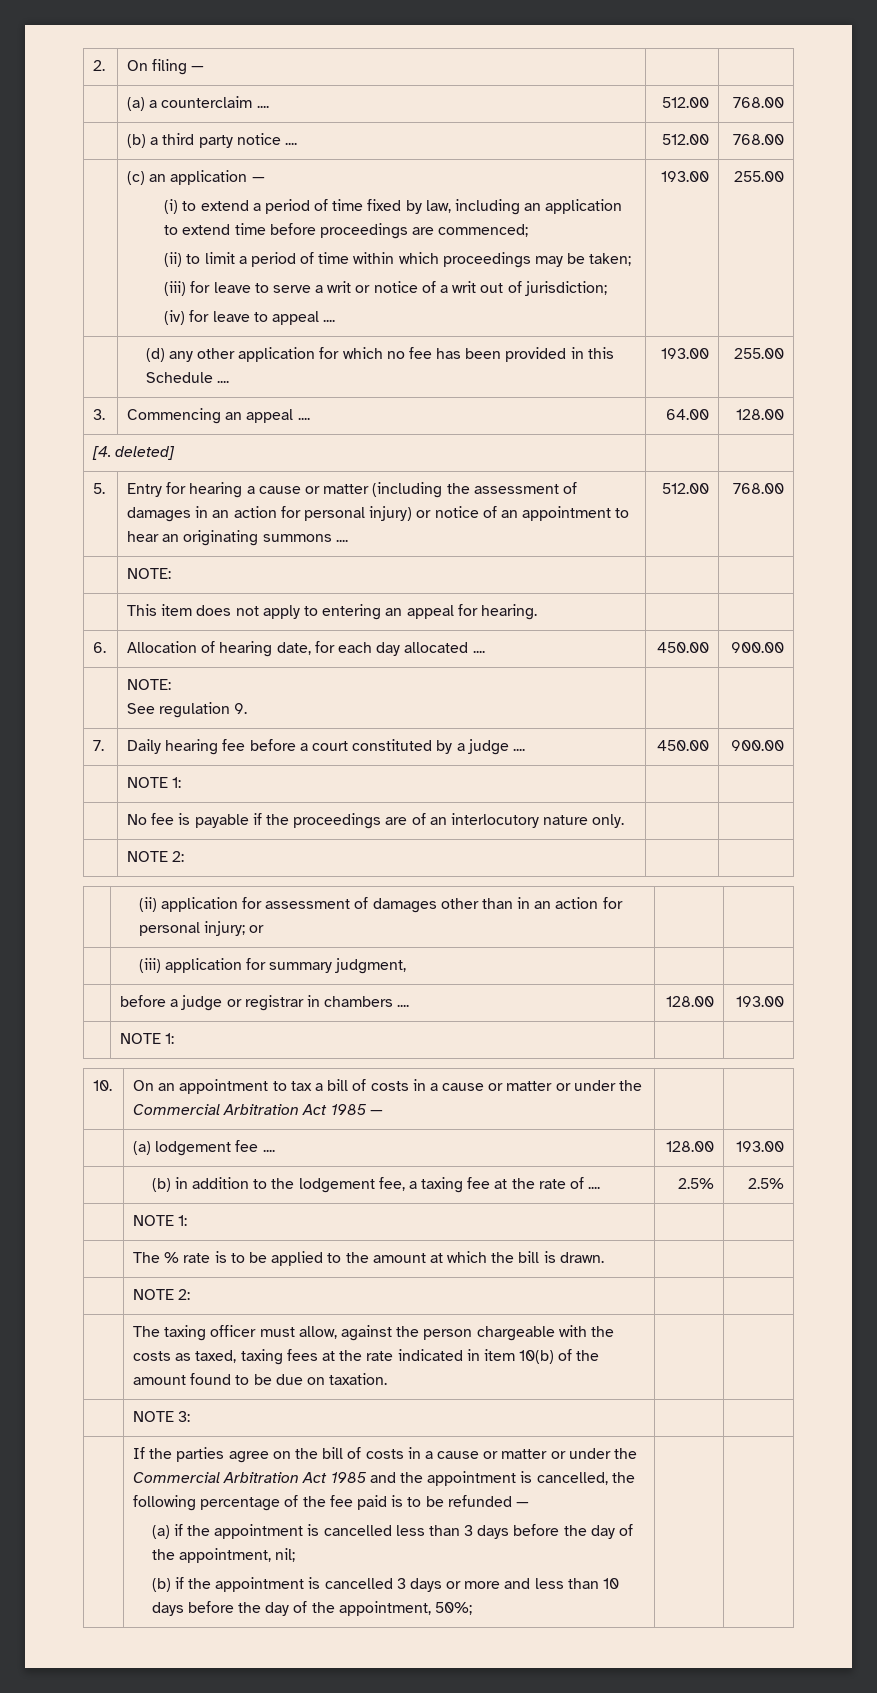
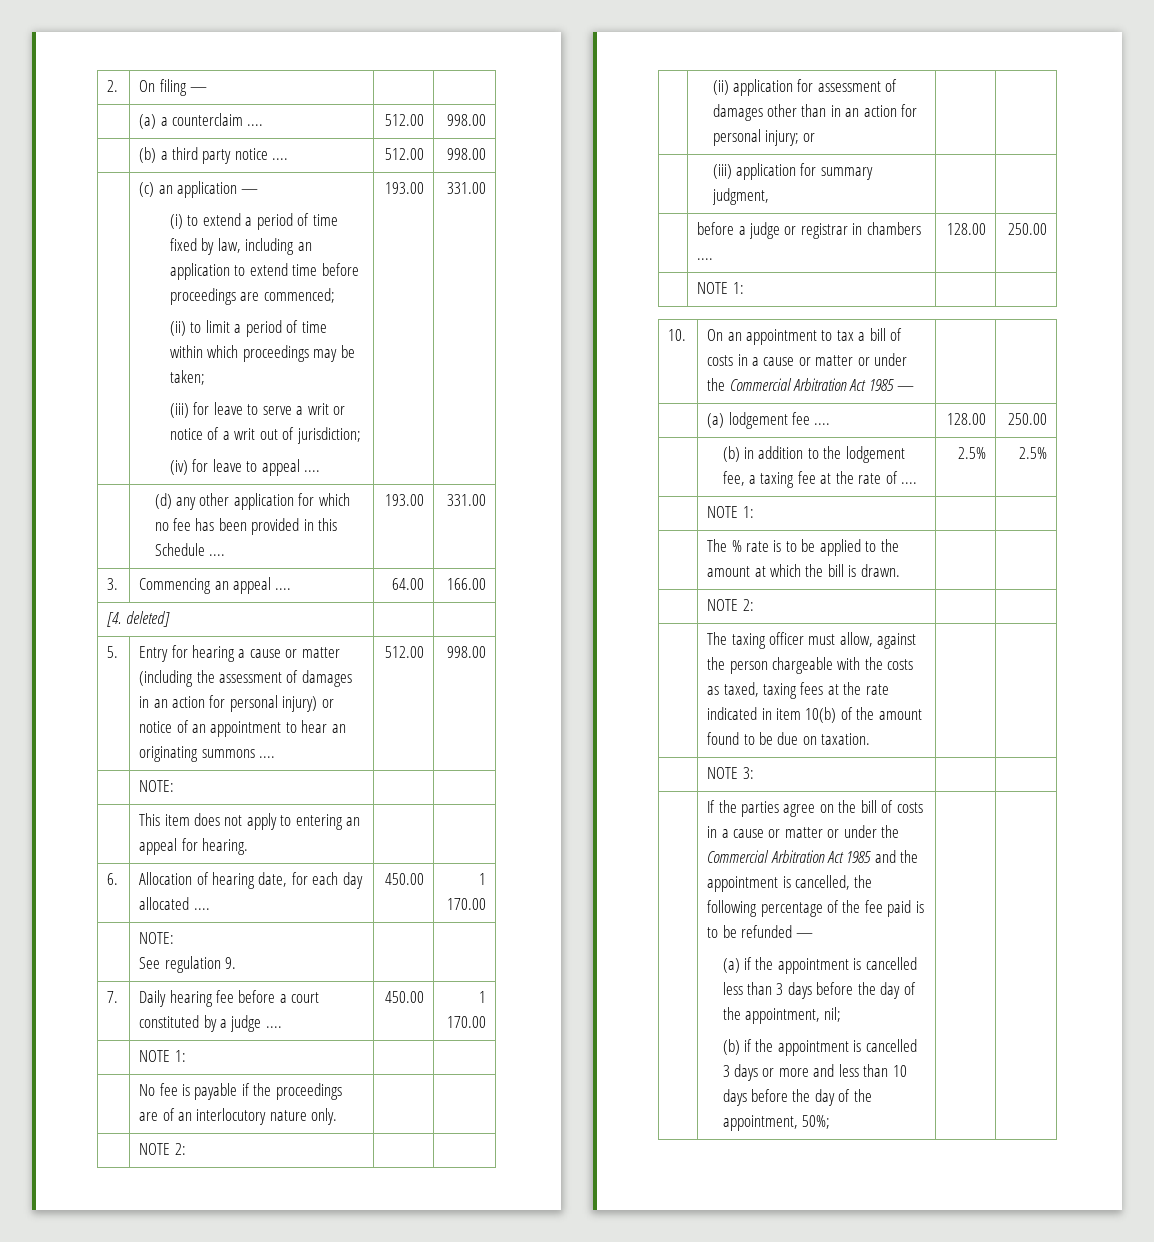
- | (a) a counterclaim .... | 512.00 | 768.00
+ | (a) a counterclaim .... | 512.00 | 998.00
- | (b) a third party notice .... | 512.00 | 768.00
+ | (b) a third party notice .... | 512.00 | 998.00
- (iv) for leave to appeal .... | 193.00 | 255.00
+ (iv) for leave to appeal .... | 193.00 | 331.00
- | (d) any other application for which no fee has been provided in this Schedule .... | 193.00 | 255.00
+ | (d) any other application for which no fee has been provided in this Schedule .... | 193.00 | 331.00
- 3. | Commencing an appeal .... | 64.00 | 128.00
+ 3. | Commencing an appeal .... | 64.00 | 166.00
- 5. | Entry for hearing a cause or matter (including the assessment of damages in an action for personal injury) or notice of an appointment to hear an originating summons .... | 512.00 | 768.00
+ 5. | Entry for hearing a cause or matter (including the assessment of damages in an action for personal injury) or notice of an appointment to hear an originating summons .... | 512.00 | 998.00
- 6. | Allocation of hearing date, for each day allocated .... | 450.00 | 900.00
+ 6. | Allocation of hearing date, for each day allocated .... | 450.00 | 1 170.00
- 7. | Daily hearing fee before a court constituted by a judge .... | 450.00 | 900.00
+ 7. | Daily hearing fee before a court constituted by a judge .... | 450.00 | 1 170.00
- | before a judge or registrar in chambers .... | 128.00 | 193.00
+ | before a judge or registrar in chambers .... | 128.00 | 250.00
- | (a) lodgement fee .... | 128.00 | 193.00
+ | (a) lodgement fee .... | 128.00 | 250.00

